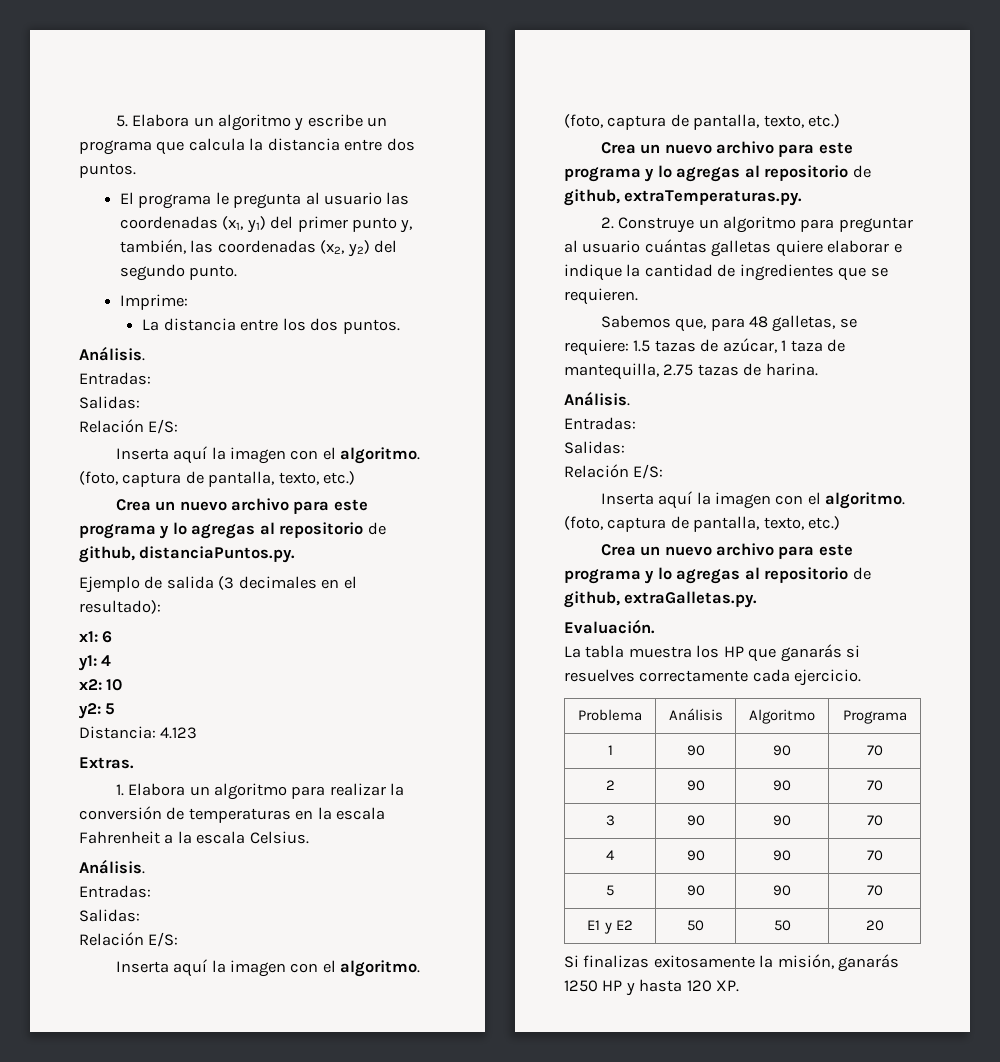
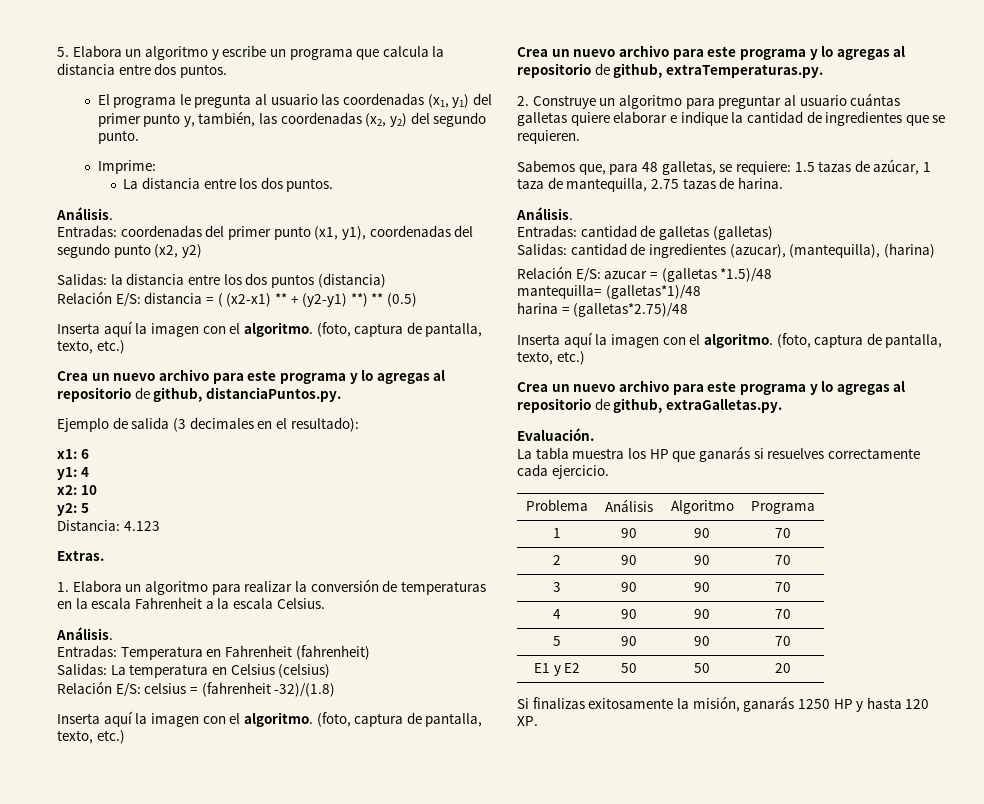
  La distancia entre los dos puntos.
  Análisis.
- Entradas:
- Salidas:
- Relación E/S:
+ Entradas: coordenadas del primer punto (x1, y1), coordenadas del segundo punto (x2, y2)
+ Salidas: la distancia entre los dos puntos (distancia)
+ Relación E/S: distancia = ( (x2-x1) ** + (y2-y1) **) ** (0.5)
  1. Elabora un algoritmo para realizar la conversión de temperaturas en la escala Fahrenheit a la escala Celsius.
  Análisis.
- Entradas:
- Salidas:
- Relación E/S:
+ Entradas: Temperatura en Fahrenheit (fahrenheit)
+ Salidas: La temperatura en Celsius (celsius)
+ Relación E/S: celsius = (fahrenheit -32)/(1.8)
  Sabemos que, para 48 galletas, se requiere: 1.5 tazas de azúcar, 1 taza de mantequilla, 2.75 tazas de harina.
  Análisis.
- Entradas:
- Salidas:
- Relación E/S:
+ Entradas: cantidad de galletas (galletas)
+ Salidas: cantidad de ingredientes (azucar), (mantequilla), (harina)
+ Relación E/S: azucar = (galletas *1.5)/48
+ mantequilla= (galletas*1)/48
+ harina = (galletas*2.75)/48

